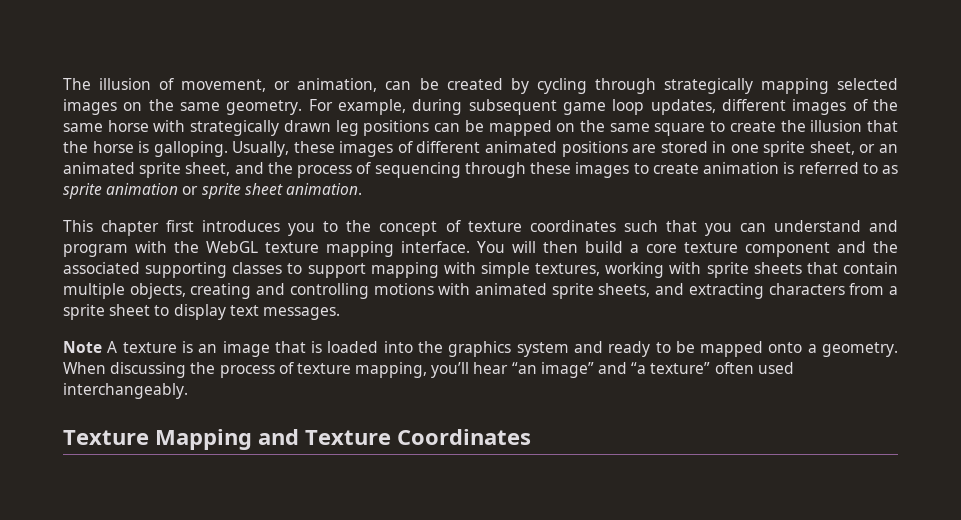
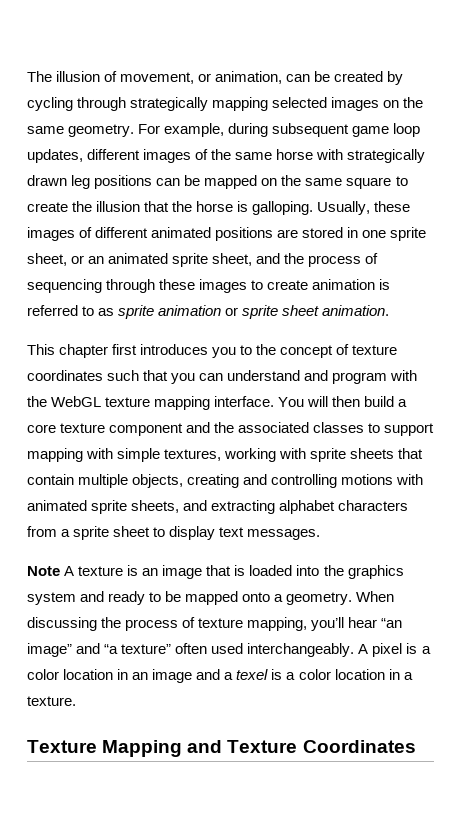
- You will then build a core texture component and the associated supporting classes to support mapping with simple textures, working with sprite sheets that contain multiple objects, creating and controlling motions with animated sprite sheets, and extracting characters from a sprite sheet to display text messages.
+ You will then build a core texture component and the associated classes to support mapping with simple textures, working with sprite sheets that contain multiple objects, creating and controlling motions with animated sprite sheets, and extracting alphabet characters from a sprite sheet to display text messages.
+ A pixel is a color location in an image and a texel is a color location in a texture.

